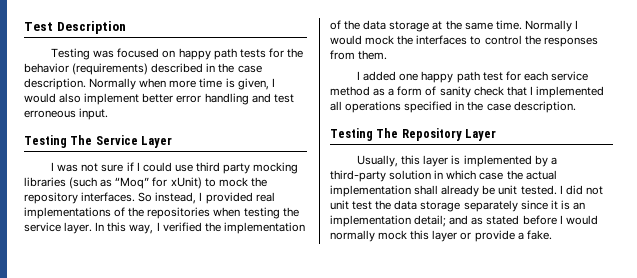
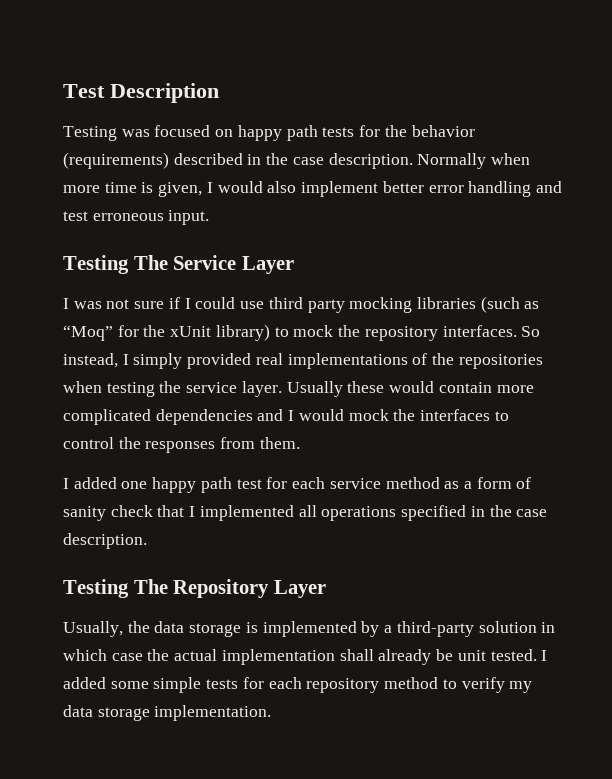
- I was not sure if I could use third party mocking libraries (such as “Moq” for xUnit) to mock the repository interfaces.
+ I was not sure if I could use third party mocking libraries (such as “Moq” for the xUnit library) to mock the repository interfaces.
- So instead, I provided real implementations of the repositories when testing the service layer.
+ So instead, I simply provided real implementations of the repositories when testing the service layer.
- In this way, I verified the implementation of the data storage at the same time. Normally I would mock the interfaces to control the responses from them.
+ Usually these would contain more complicated dependencies and I would mock the interfaces to control the responses from them.
- Usually, this layer is implemented by a third-party solution in which case the actual implementation shall already be unit tested.
+ Usually, the data storage is implemented by a third-party solution in which case the actual implementation shall already be unit tested.
- I did not unit test the data storage separately since it is an implementation detail; and as stated before I would normally mock this layer or provide a fake.
+ I added some simple tests for each repository method to verify my data storage implementation.

